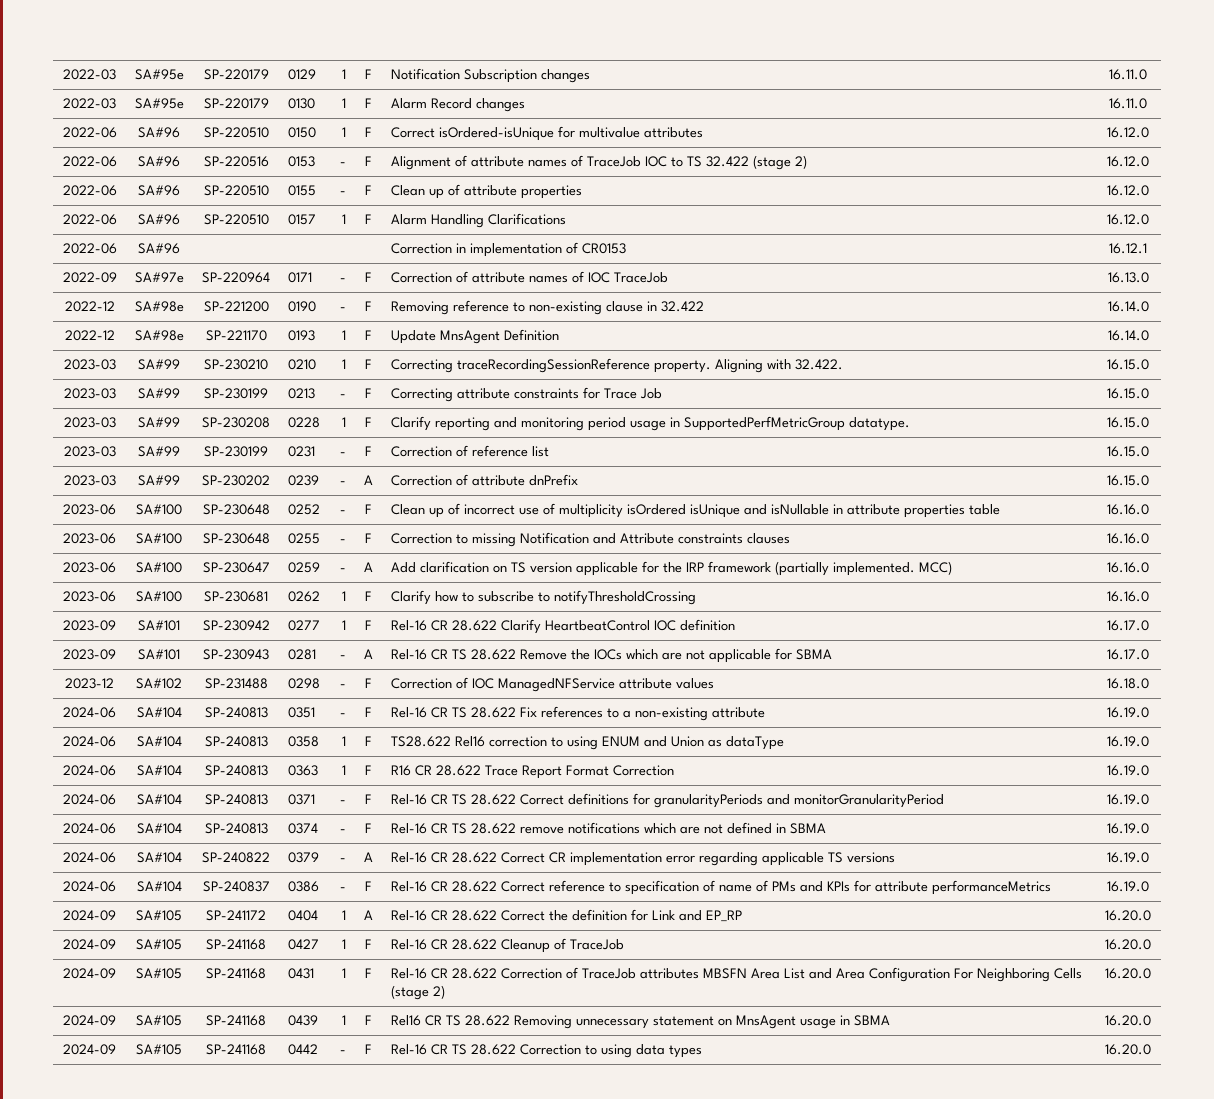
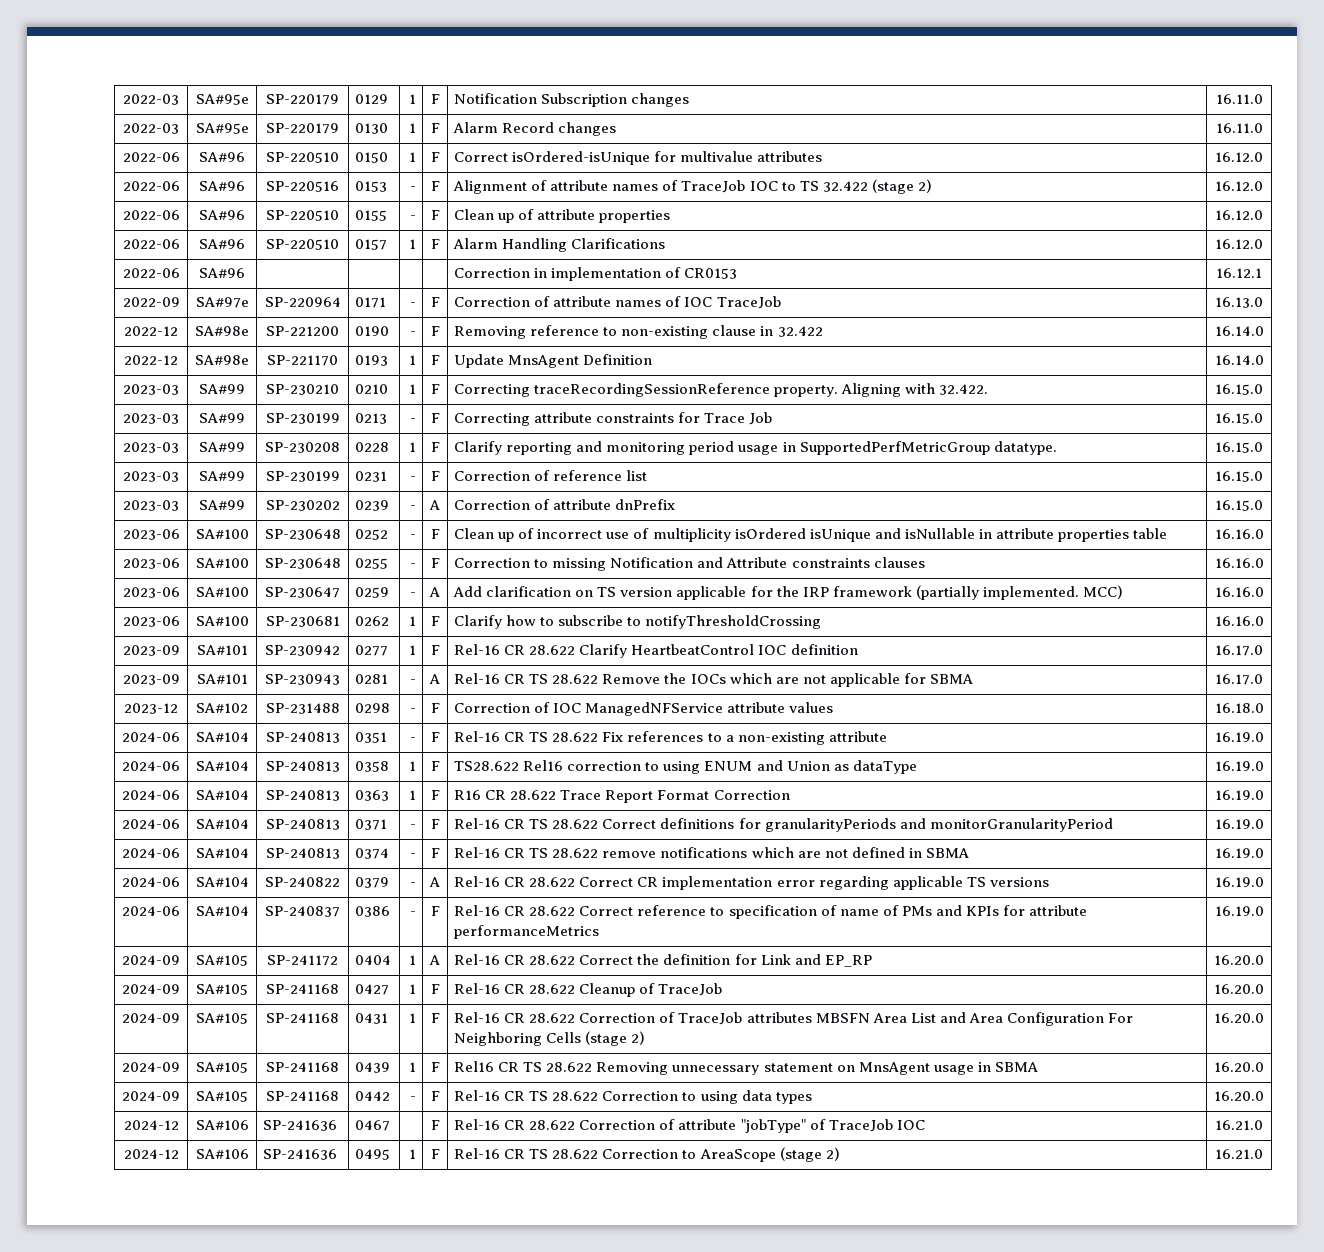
+ 2024-12 | SA#106 | SP-241636 | 0467 | | F | Rel-16 CR 28.622 Correction of attribute "jobType" of TraceJob IOC | 16.21.0
+ 2024-12 | SA#106 | SP-241636 | 0495 | 1 | F | Rel-16 CR TS 28.622 Correction to AreaScope (stage 2) | 16.21.0

